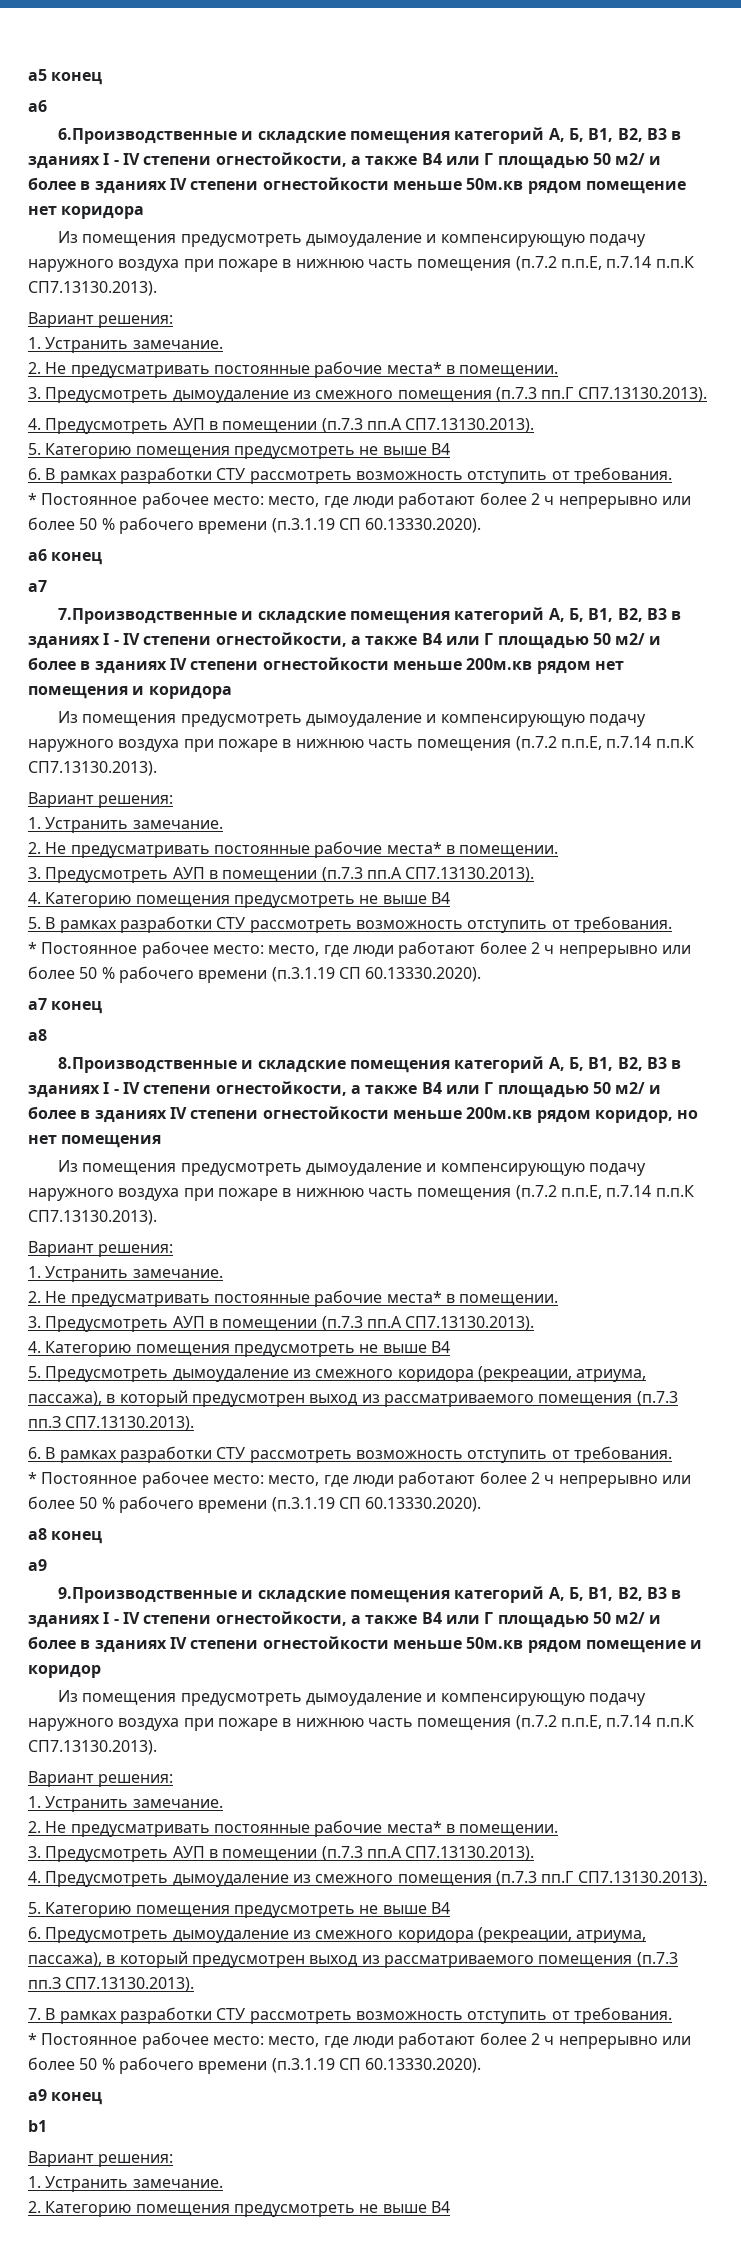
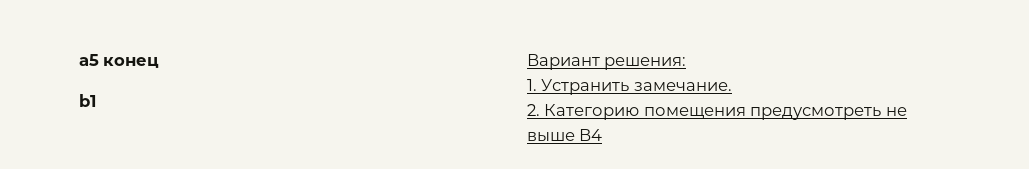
  a5 конец
- a6
- 6.Производственные и складские помещения категорий А, Б, В1, В2, В3 в зданиях I - IV степени огнестойкости, а также В4 или Г площадью 50 м2/ и более в зданиях IV степени огнестойкости меньше 50м.кв рядом помещение нет коридора
- Из помещения предусмотреть дымоудаление и компенсирующую подачу наружного воздуха при пожаре в нижнюю часть помещения (п.7.2 п.п.Е, п.7.14 п.п.К СП7.13130.2013).
- Вариант решения:
- 1. Устранить замечание.
- 2. Не предусматривать постоянные рабочие места* в помещении.
- 3. Предусмотреть дымоудаление из смежного помещения (п.7.3 пп.Г СП7.13130.2013).
- 4. Предусмотреть АУП в помещении (п.7.3 пп.А СП7.13130.2013).
- 5. Категорию помещения предусмотреть не выше В4
- 6. В рамках разработки СТУ рассмотреть возможность отступить от требования.
- * Постоянное рабочее место: место, где люди работают более 2 ч непрерывно или более 50 % рабочего времени (п.3.1.19 СП 60.13330.2020).
- a6 конец
- a7
- 7.Производственные и складские помещения категорий А, Б, В1, В2, В3 в зданиях I - IV степени огнестойкости, а также В4 или Г площадью 50 м2/ и более в зданиях IV степени огнестойкости меньше 200м.кв рядом нет помещения и коридора
- Из помещения предусмотреть дымоудаление и компенсирующую подачу наружного воздуха при пожаре в нижнюю часть помещения (п.7.2 п.п.Е, п.7.14 п.п.К СП7.13130.2013).
- Вариант решения:
- 1. Устранить замечание.
- 2. Не предусматривать постоянные рабочие места* в помещении.
- 3. Предусмотреть АУП в помещении (п.7.3 пп.А СП7.13130.2013).
- 4. Категорию помещения предусмотреть не выше В4
- 5. В рамках разработки СТУ рассмотреть возможность отступить от требования.
- * Постоянное рабочее место: место, где люди работают более 2 ч непрерывно или более 50 % рабочего времени (п.3.1.19 СП 60.13330.2020).
- a7 конец
- a8
- 8.Производственные и складские помещения категорий А, Б, В1, В2, В3 в зданиях I - IV степени огнестойкости, а также В4 или Г площадью 50 м2/ и более в зданиях IV степени огнестойкости меньше 200м.кв рядом коридор, но нет помещения
- Из помещения предусмотреть дымоудаление и компенсирующую подачу наружного воздуха при пожаре в нижнюю часть помещения (п.7.2 п.п.Е, п.7.14 п.п.К СП7.13130.2013).
- Вариант решения:
- 1. Устранить замечание.
- 2. Не предусматривать постоянные рабочие места* в помещении.
- 3. Предусмотреть АУП в помещении (п.7.3 пп.А СП7.13130.2013).
- 4. Категорию помещения предусмотреть не выше В4
- 5. Предусмотреть дымоудаление из смежного коридора (рекреации, атриума, пассажа), в который предусмотрен выход из рассматриваемого помещения (п.7.3 пп.З СП7.13130.2013).
- 6. В рамках разработки СТУ рассмотреть возможность отступить от требования.
- * Постоянное рабочее место: место, где люди работают более 2 ч непрерывно или более 50 % рабочего времени (п.3.1.19 СП 60.13330.2020).
- a8 конец
- a9
- 9.Производственные и складские помещения категорий А, Б, В1, В2, В3 в зданиях I - IV степени огнестойкости, а также В4 или Г площадью 50 м2/ и более в зданиях IV степени огнестойкости меньше 50м.кв рядом помещение и коридор
- Из помещения предусмотреть дымоудаление и компенсирующую подачу наружного воздуха при пожаре в нижнюю часть помещения (п.7.2 п.п.Е, п.7.14 п.п.К СП7.13130.2013).
- Вариант решения:
- 1. Устранить замечание.
- 2. Не предусматривать постоянные рабочие места* в помещении.
- 3. Предусмотреть АУП в помещении (п.7.3 пп.А СП7.13130.2013).
- 4. Предусмотреть дымоудаление из смежного помещения (п.7.3 пп.Г СП7.13130.2013).
- 5. Категорию помещения предусмотреть не выше В4
- 6. Предусмотреть дымоудаление из смежного коридора (рекреации, атриума, пассажа), в который предусмотрен выход из рассматриваемого помещения (п.7.3 пп.З СП7.13130.2013).
- 7. В рамках разработки СТУ рассмотреть возможность отступить от требования.
- * Постоянное рабочее место: место, где люди работают более 2 ч непрерывно или более 50 % рабочего времени (п.3.1.19 СП 60.13330.2020).
- a9 конец

